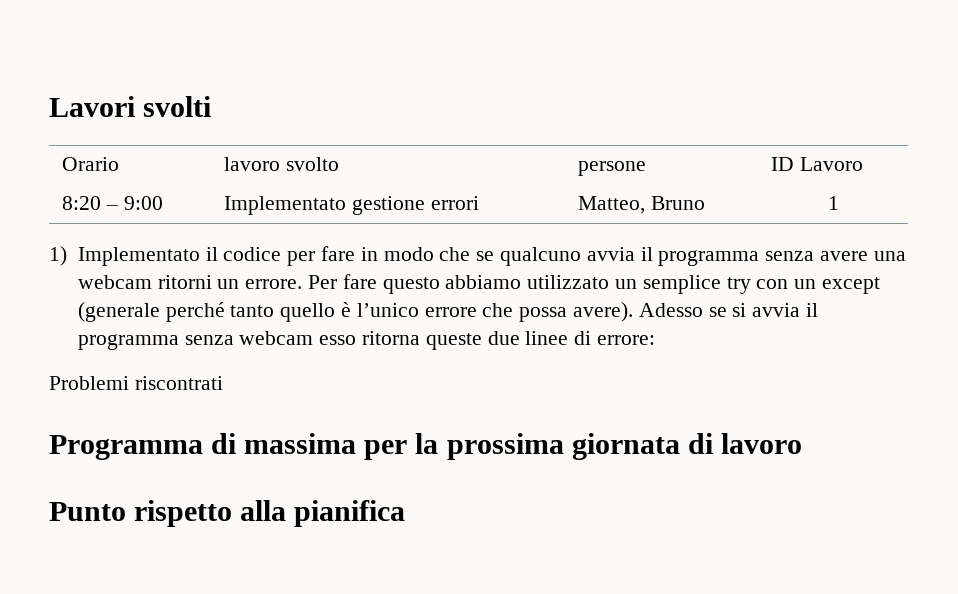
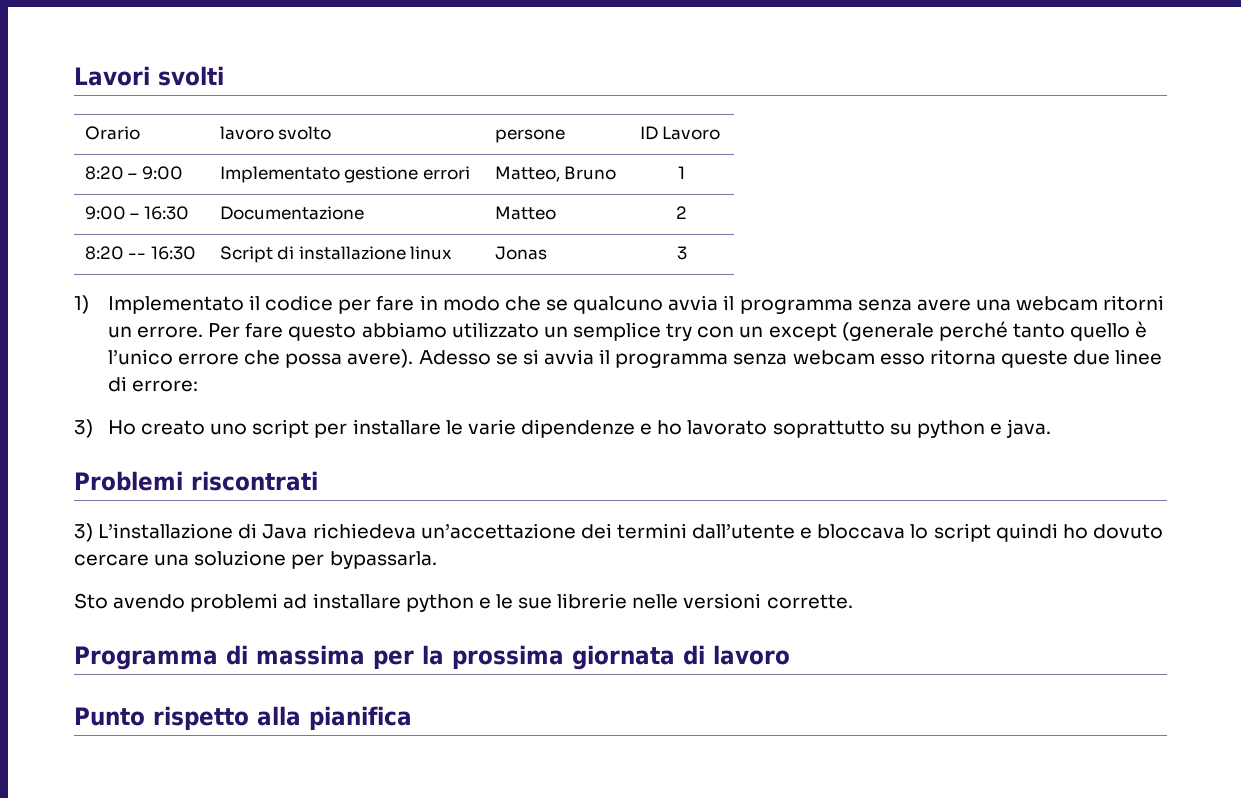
+ 9:00 – 16:30 | Documentazione | Matteo | 2
+ 8:20 -- 16:30 | Script di installazione linux | Jonas | 3
+ 3) Ho creato uno script per installare le varie dipendenze e ho lavorato soprattutto su python e java.
  Problemi riscontrati
+ 3) L’installazione di Java richiedeva un’accettazione dei termini dall’utente e bloccava lo script quindi ho dovuto cercare una soluzione per bypassarla.
+ Sto avendo problemi ad installare python e le sue librerie nelle versioni corrette.

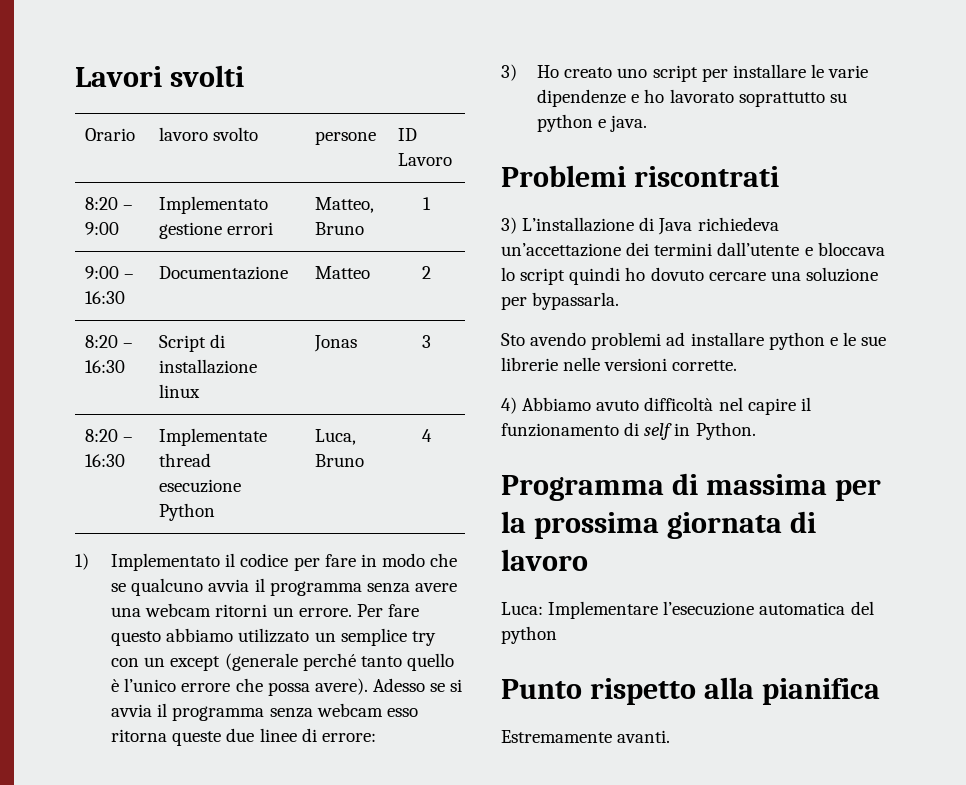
- 8:20 -- 16:30 | Script di installazione linux | Jonas | 3
+ 8:20 – 16:30 | Script di installazione linux | Jonas | 3
+ 8:20 – 16:30 | Implementate thread esecuzione Python | Luca, Bruno | 4
+ 4) Abbiamo avuto difficoltà nel capire il funzionamento di self in Python.
+ Luca: Implementare l’esecuzione automatica del python
+ Estremamente avanti.

